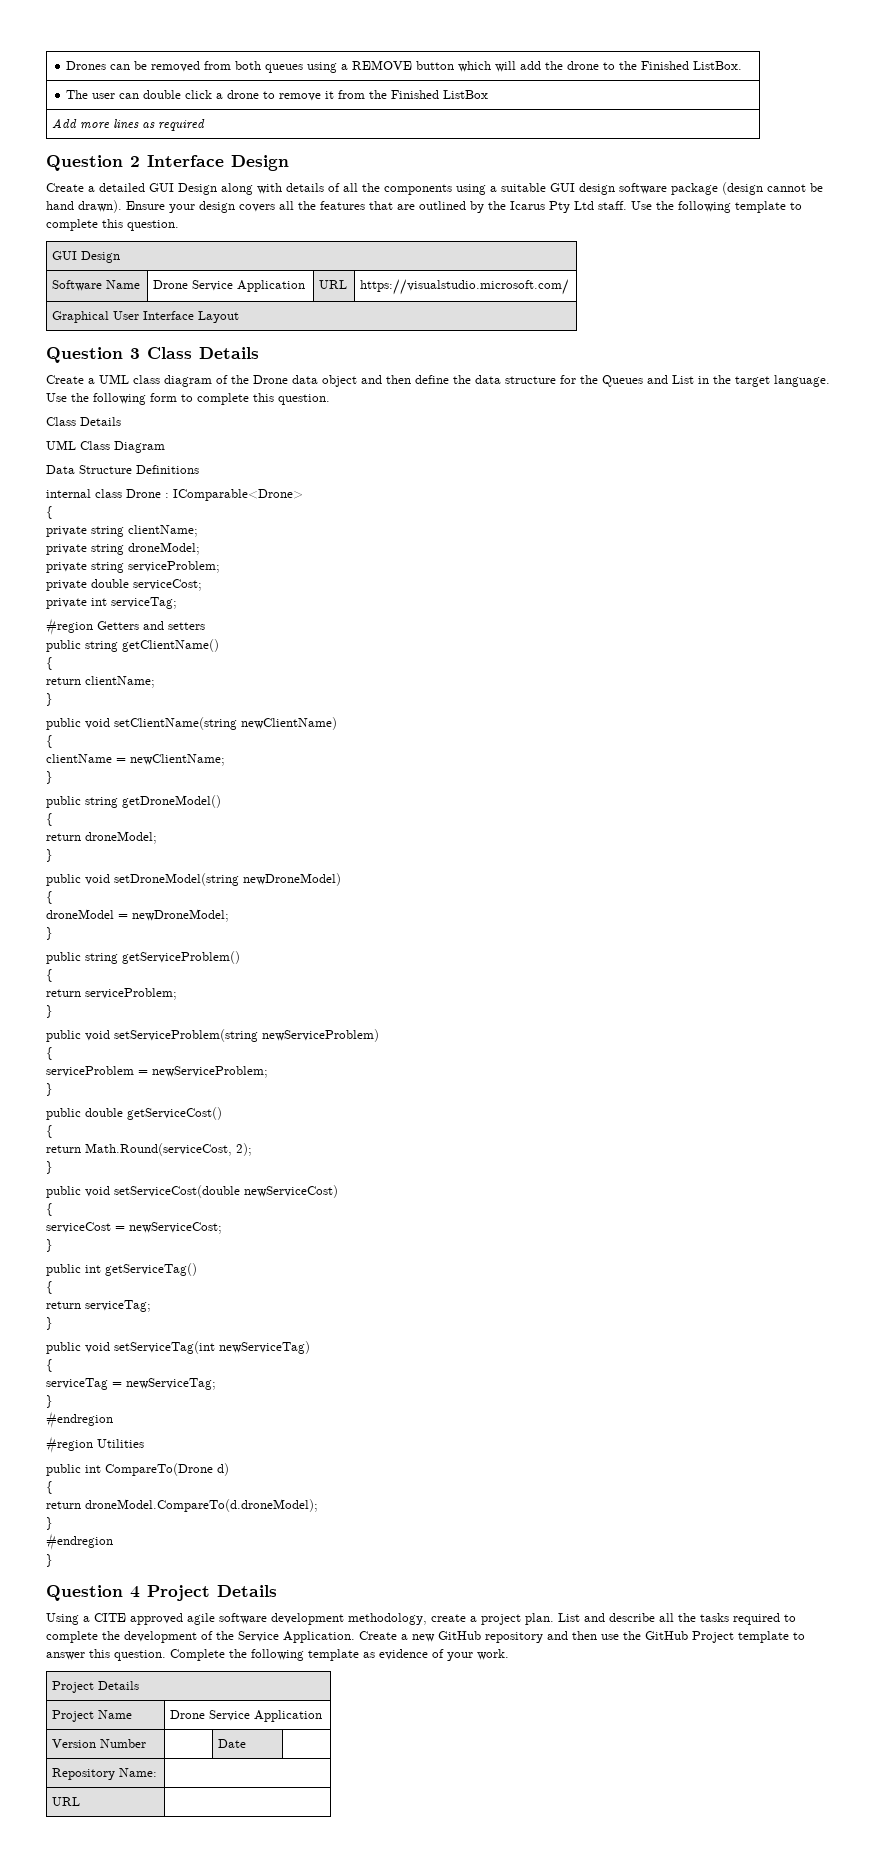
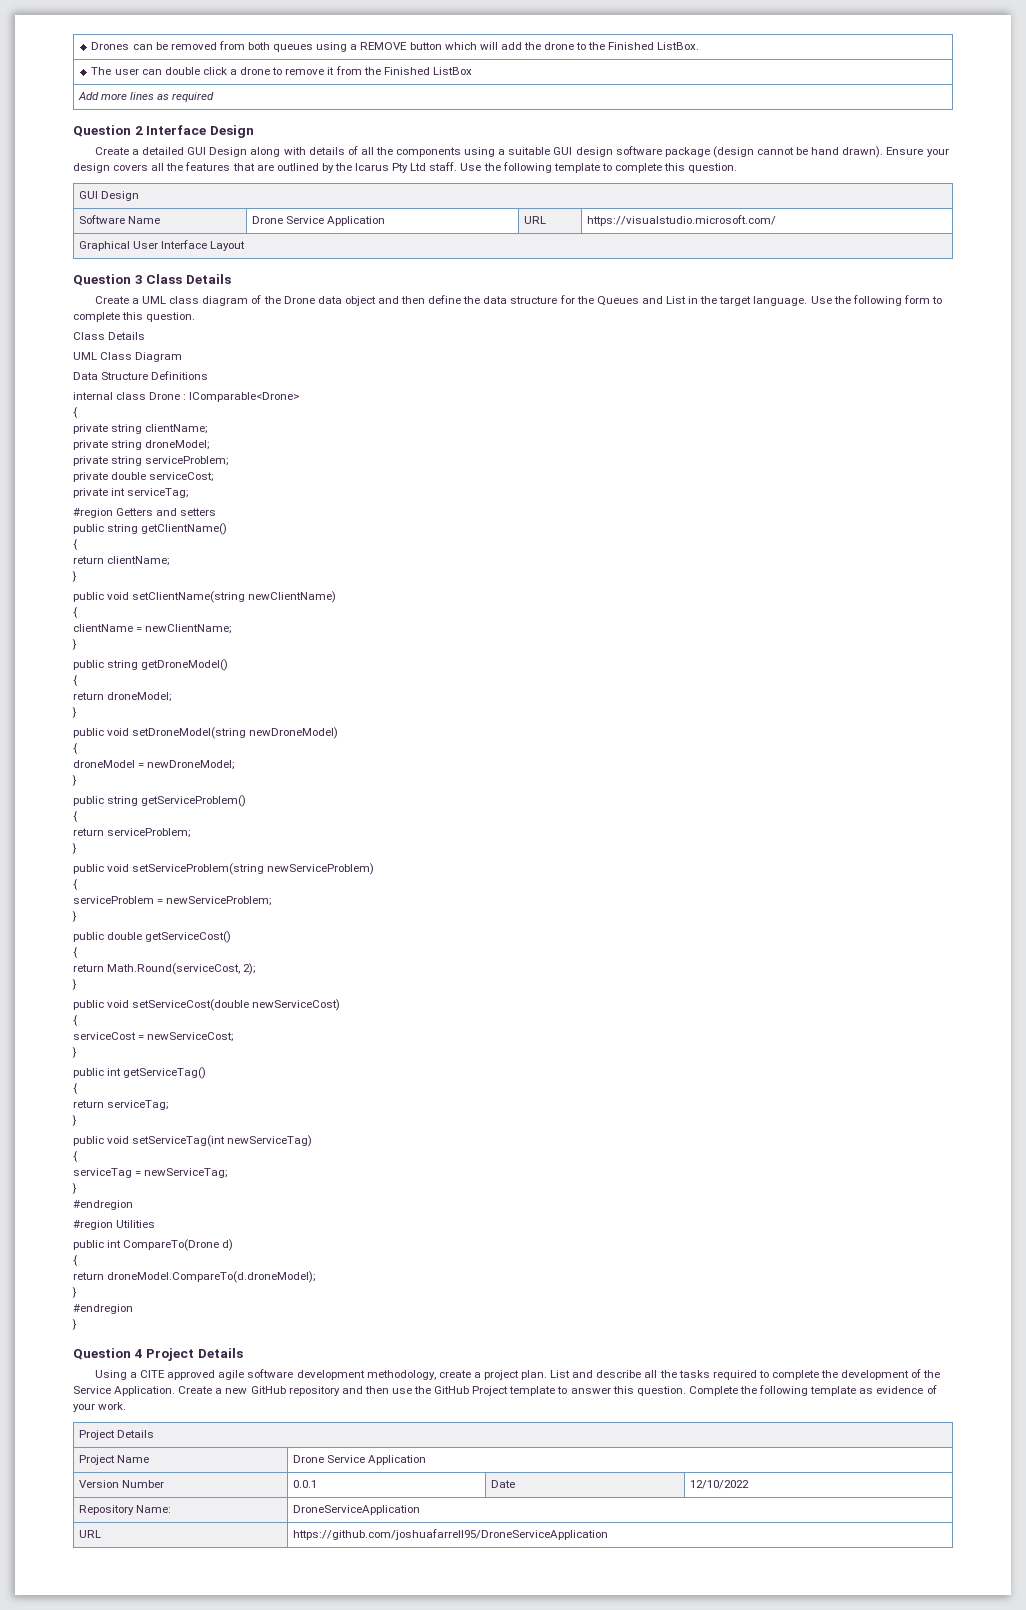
- Version Number | | Date |
+ Version Number | 0.0.1 | Date | 12/10/2022
- Repository Name: |
- URL |
+ Repository Name: | DroneServiceApplication
+ URL | https://github.com/joshuafarrell95/DroneServiceApplication

